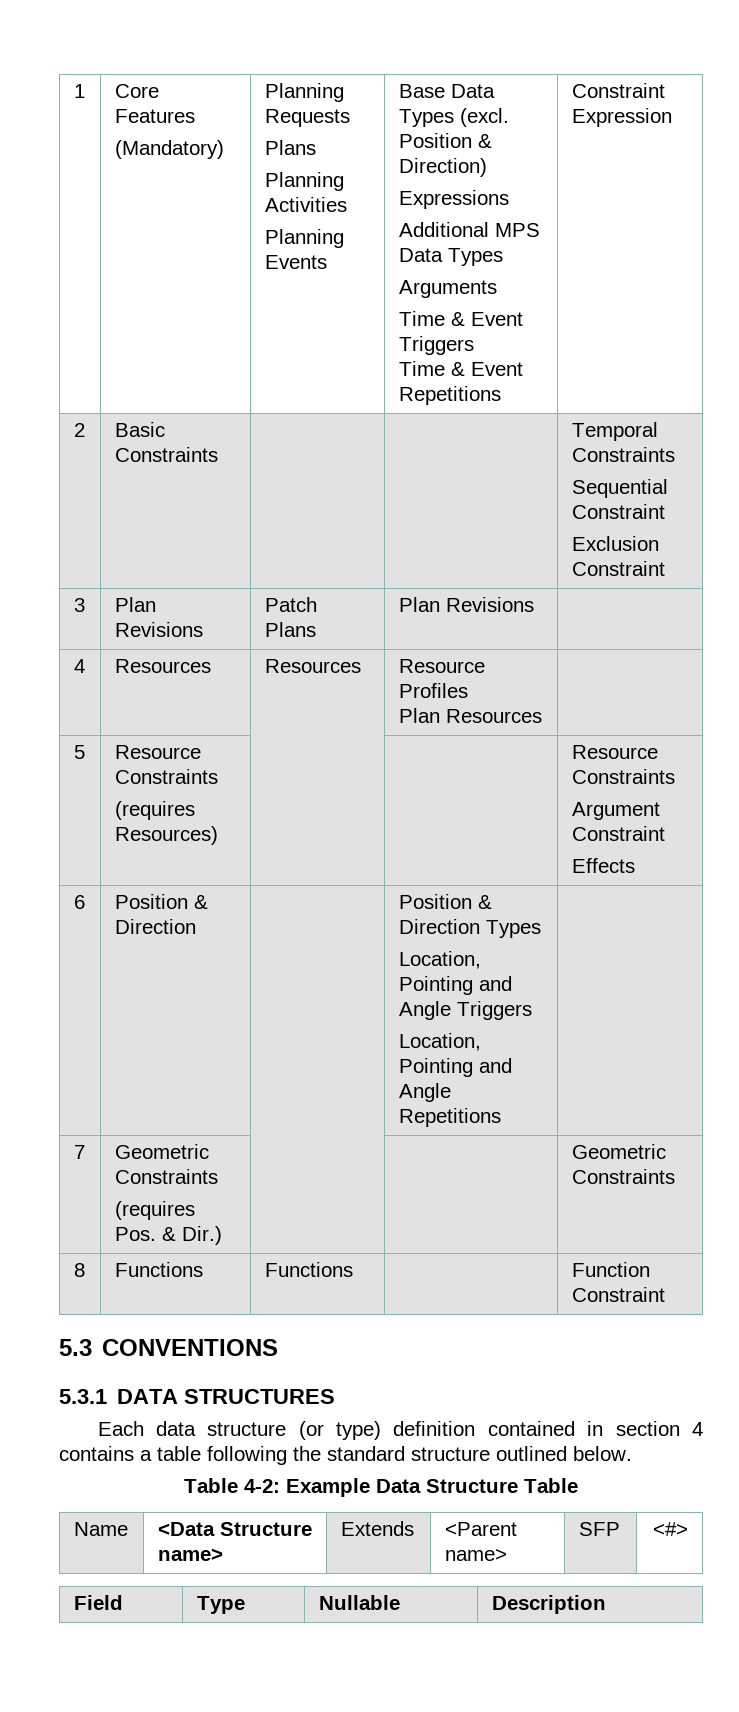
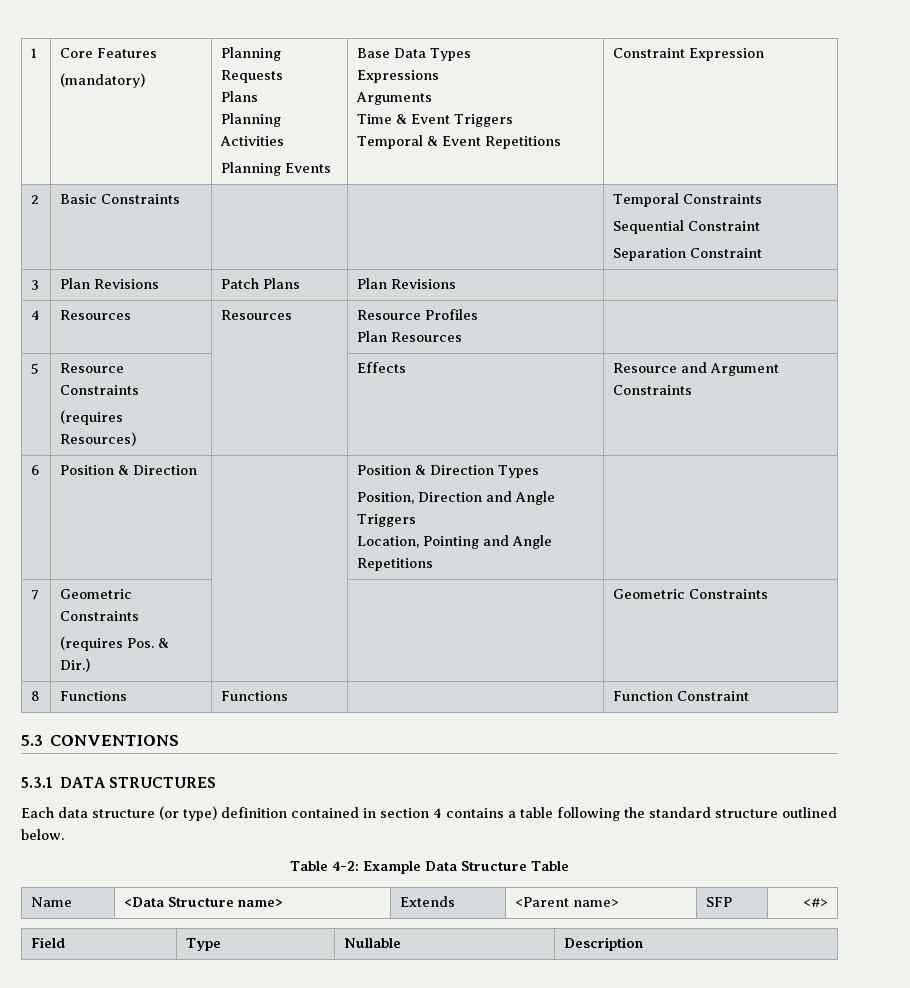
  1 | Core Features
- (Mandatory) | Planning Requests
+ (mandatory) | Planning Requests
  Plans
  Planning Activities
- Planning Events | Base Data Types (excl. Position & Direction)
+ Planning Events | Base Data Types
  Expressions
- Additional MPS Data Types
  Arguments
  Time & Event Triggers
- Time & Event Repetitions | Constraint Expression
+ Temporal & Event Repetitions | Constraint Expression
  2 | Basic Constraints | | | Temporal Constraints
  Sequential Constraint
- Exclusion Constraint
+ Separation Constraint
  5 | Resource Constraints
- (requires Resources) | | | Resource Constraints
- Argument Constraint
- Effects
+ (requires Resources) | | Effects | Resource and Argument Constraints
  6 | Position & Direction | | Position & Direction Types
- Location, Pointing and Angle Triggers
+ Position, Direction and Angle Triggers

